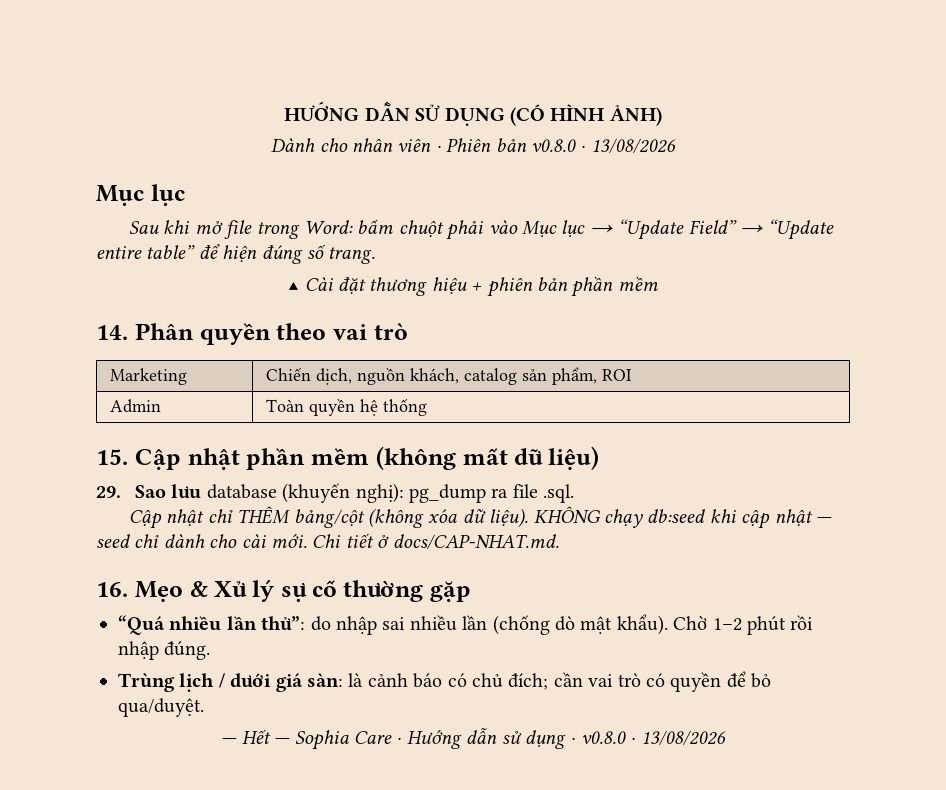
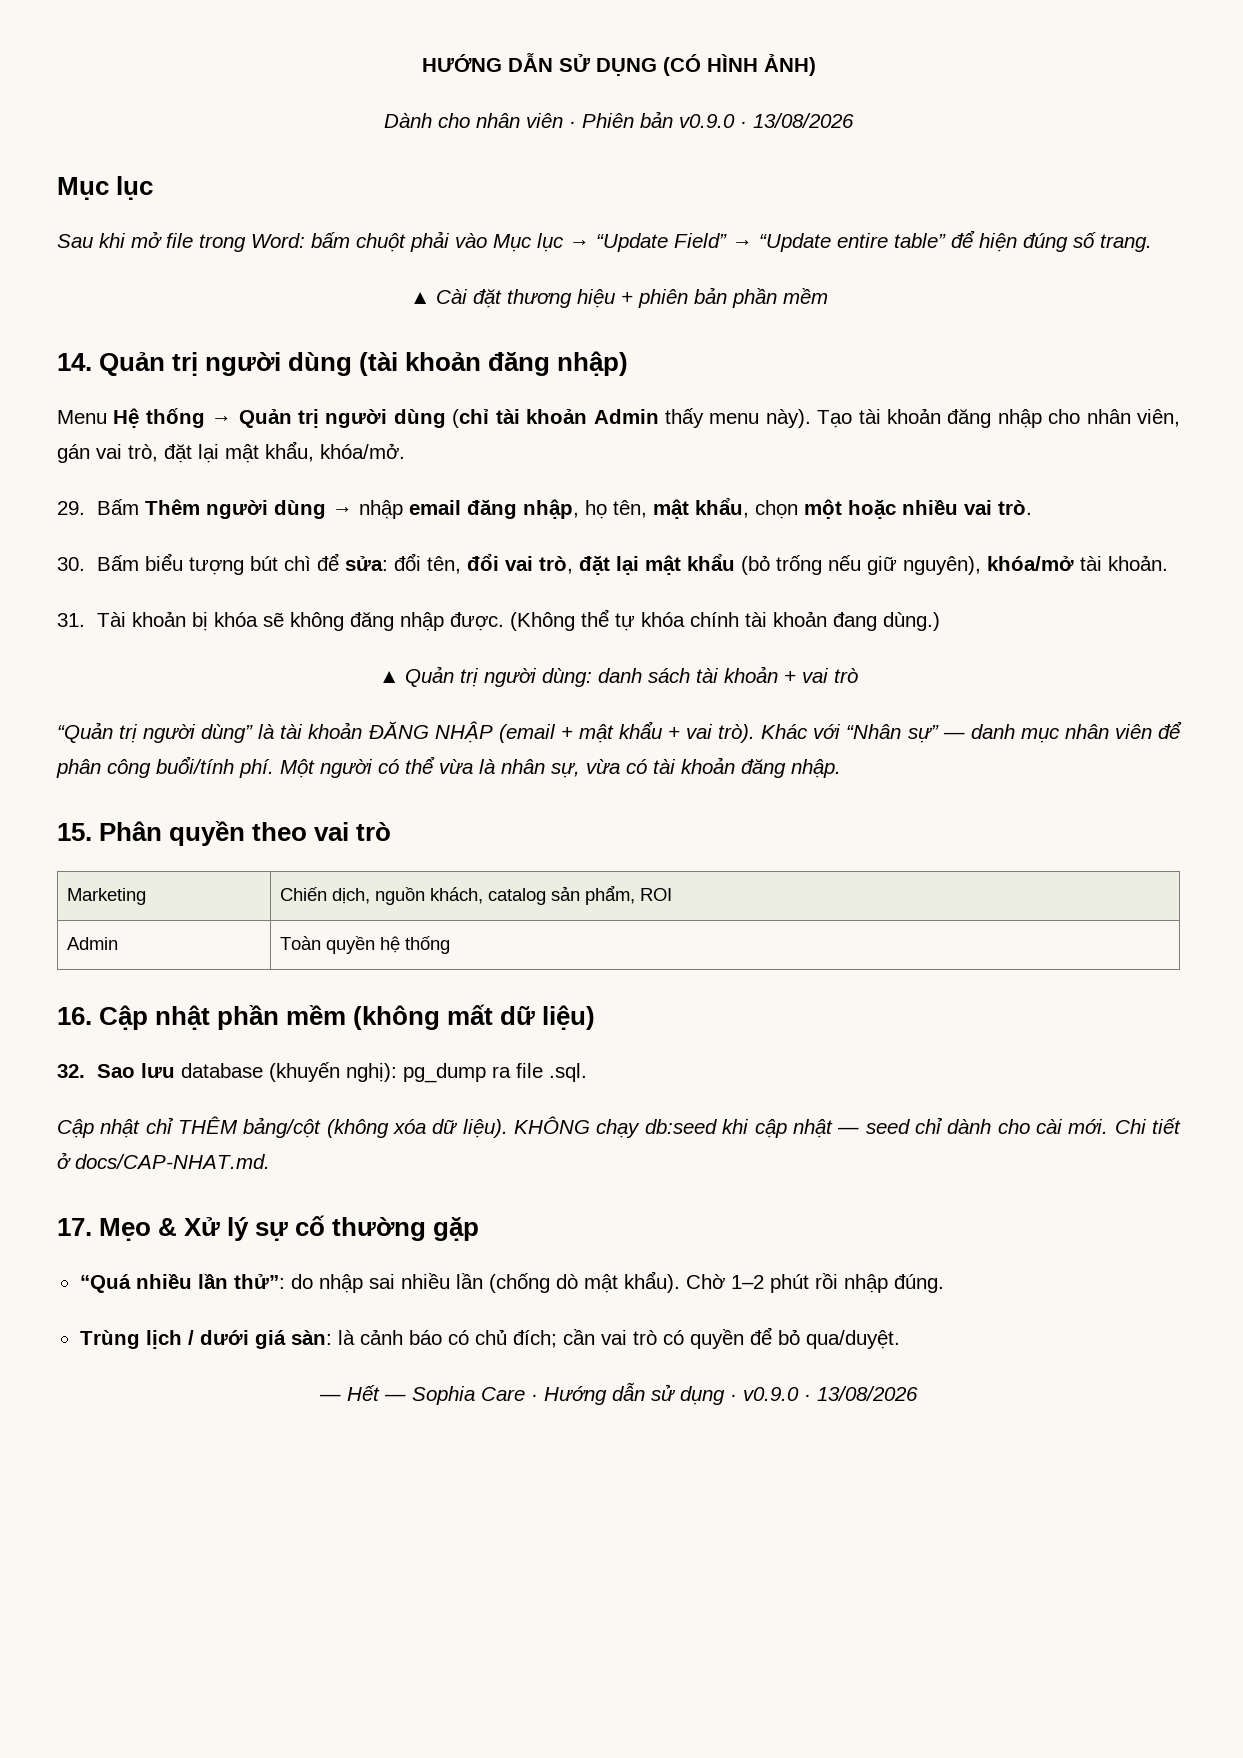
- Dành cho nhân viên · Phiên bản v0.8.0 · 13/08/2026
+ Dành cho nhân viên · Phiên bản v0.9.0 · 13/08/2026
- 14. Phân quyền theo vai trò
+ 14. Quản trị người dùng (tài khoản đăng nhập)
+ Menu Hệ thống → Quản trị người dùng (chỉ tài khoản Admin thấy menu này). Tạo tài khoản đăng nhập cho nhân viên, gán vai trò, đặt lại mật khẩu, khóa/mở.
+ 29. Bấm Thêm người dùng → nhập email đăng nhập, họ tên, mật khẩu, chọn một hoặc nhiều vai trò.
+ 30. Bấm biểu tượng bút chì để sửa: đổi tên, đổi vai trò, đặt lại mật khẩu (bỏ trống nếu giữ nguyên), khóa/mở tài khoản.
+ 31. Tài khoản bị khóa sẽ không đăng nhập được. (Không thể tự khóa chính tài khoản đang dùng.)
+ ▲ Quản trị người dùng: danh sách tài khoản + vai trò
+ “Quản trị người dùng” là tài khoản ĐĂNG NHẬP (email + mật khẩu + vai trò). Khác với “Nhân sự” — danh mục nhân viên để phân công buổi/tính phí. Một người có thể vừa là nhân sự, vừa có tài khoản đăng nhập.
+ 15. Phân quyền theo vai trò
- 15. Cập nhật phần mềm (không mất dữ liệu)
+ 16. Cập nhật phần mềm (không mất dữ liệu)
- 29. Sao lưu database (khuyến nghị): pg_dump ra file .sql.
+ 32. Sao lưu database (khuyến nghị): pg_dump ra file .sql.
- 16. Mẹo & Xử lý sự cố thường gặp
+ 17. Mẹo & Xử lý sự cố thường gặp
- — Hết — Sophia Care · Hướng dẫn sử dụng · v0.8.0 · 13/08/2026
+ — Hết — Sophia Care · Hướng dẫn sử dụng · v0.9.0 · 13/08/2026

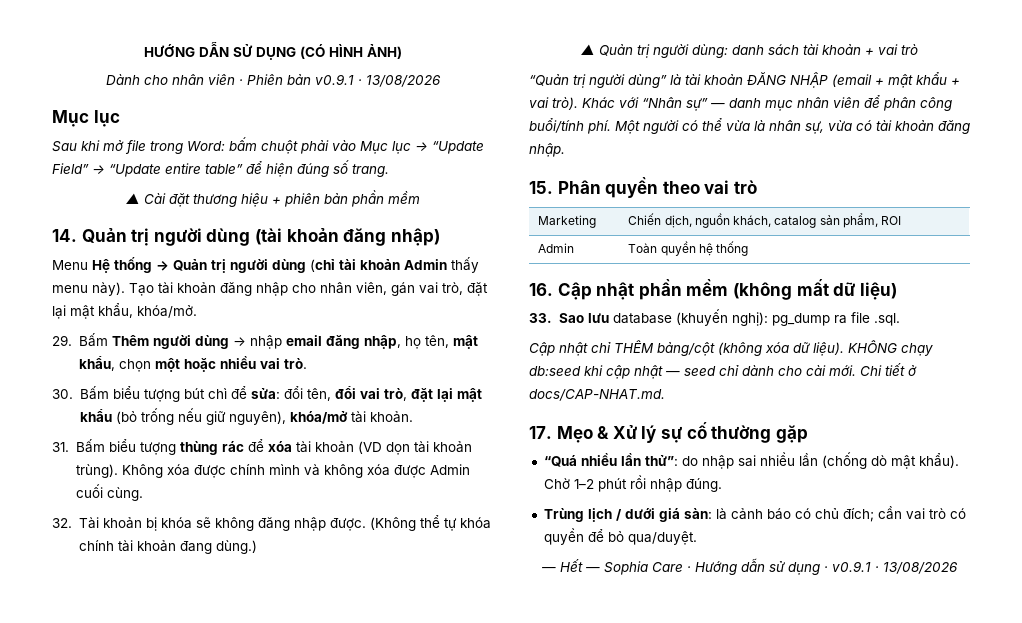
- Dành cho nhân viên · Phiên bản v0.9.0 · 13/08/2026
+ Dành cho nhân viên · Phiên bản v0.9.1 · 13/08/2026
- 31. Tài khoản bị khóa sẽ không đăng nhập được.
+ 31. Bấm biểu tượng thùng rác để xóa tài khoản (VD dọn tài khoản trùng). Không xóa được chính mình và không xóa được Admin cuối cùng.
+ 32. Tài khoản bị khóa sẽ không đăng nhập được.
- 32. Sao lưu database (khuyến nghị): pg_dump ra file .sql.
+ 33. Sao lưu database (khuyến nghị): pg_dump ra file .sql.
- — Hết — Sophia Care · Hướng dẫn sử dụng · v0.9.0 · 13/08/2026
+ — Hết — Sophia Care · Hướng dẫn sử dụng · v0.9.1 · 13/08/2026

